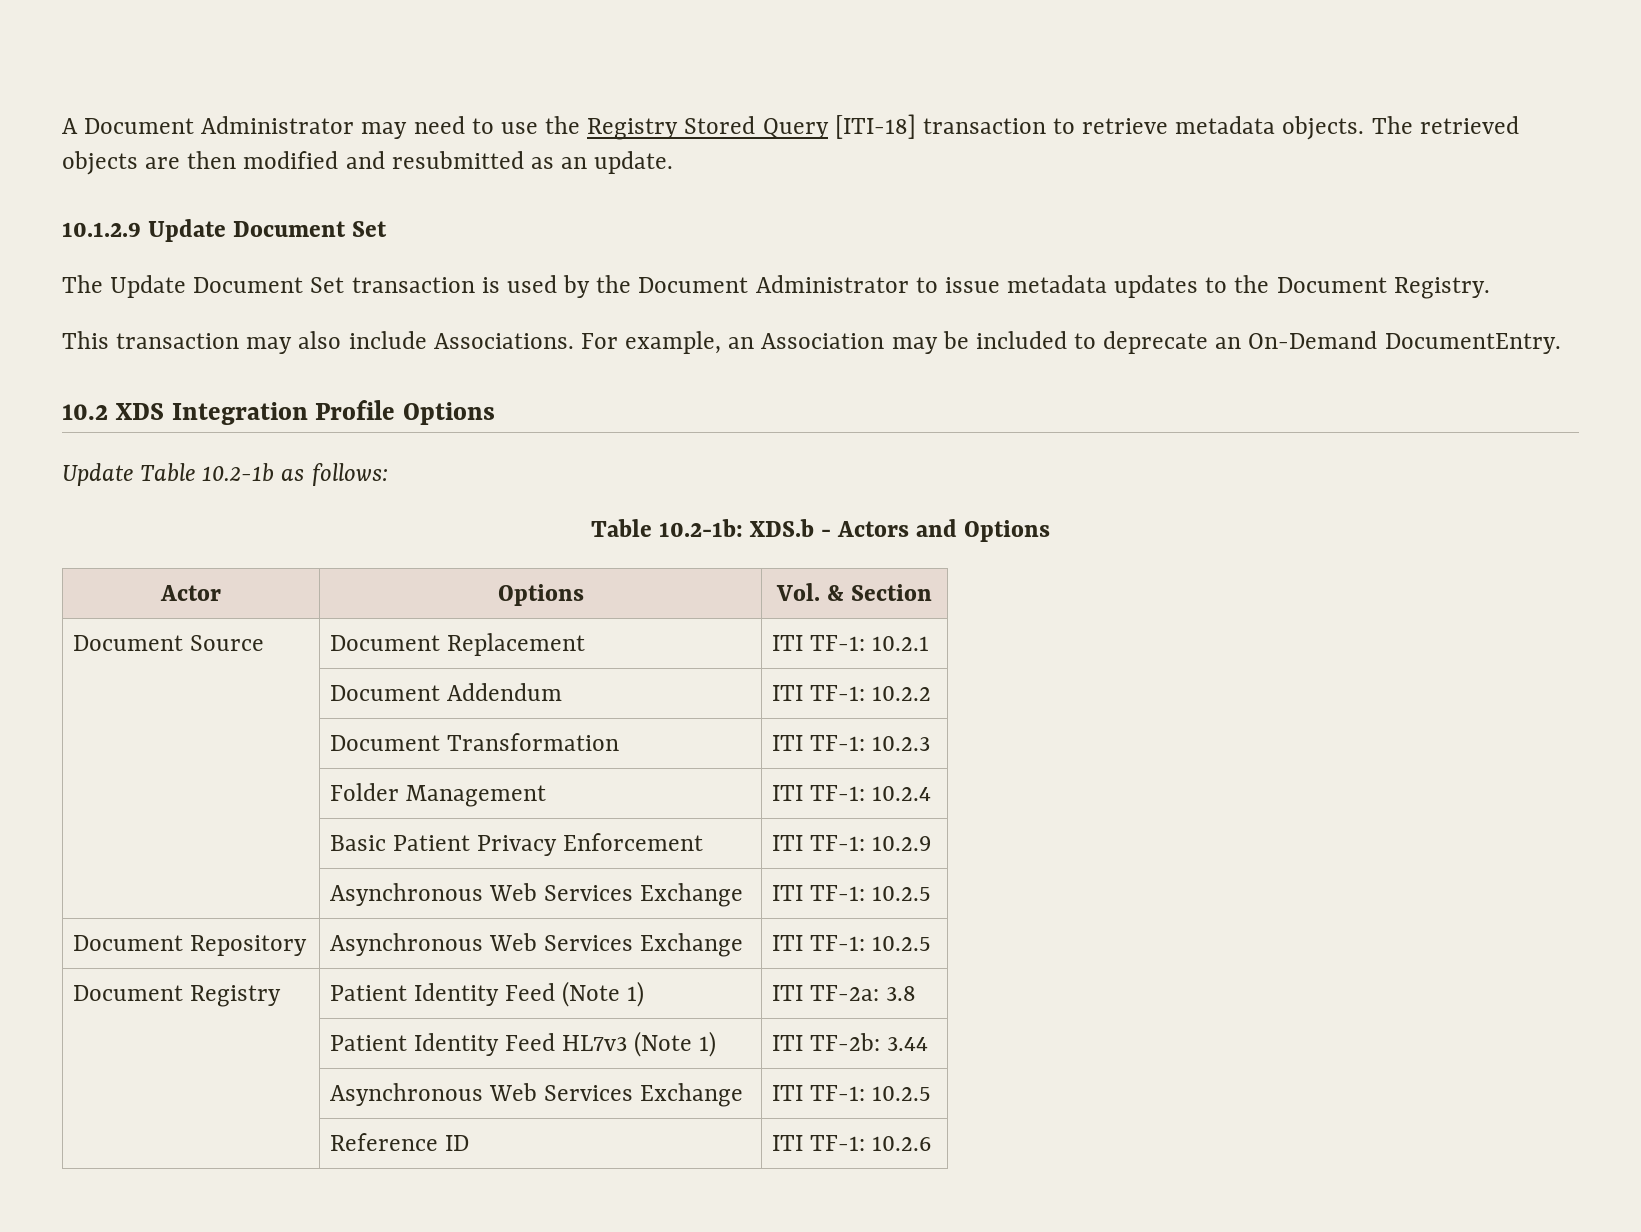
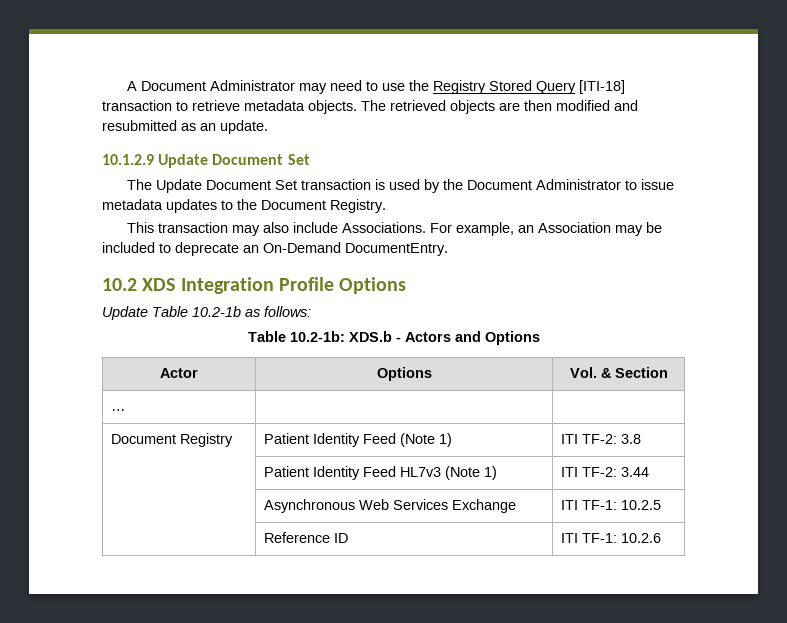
- Document Source | Document Replacement | ITI TF-1: 10.2.1
- | Document Addendum | ITI TF-1: 10.2.2
- | Document Transformation | ITI TF-1: 10.2.3
- | Folder Management | ITI TF-1: 10.2.4
- | Basic Patient Privacy Enforcement | ITI TF-1: 10.2.9
- | Asynchronous Web Services Exchange | ITI TF-1: 10.2.5
- Document Repository | Asynchronous Web Services Exchange | ITI TF-1: 10.2.5
+ … | |
- Document Registry | Patient Identity Feed (Note 1) | ITI TF-2a: 3.8
+ Document Registry | Patient Identity Feed (Note 1) | ITI TF-2: 3.8
- | Patient Identity Feed HL7v3 (Note 1) | ITI TF-2b: 3.44
+ | Patient Identity Feed HL7v3 (Note 1) | ITI TF-2: 3.44

